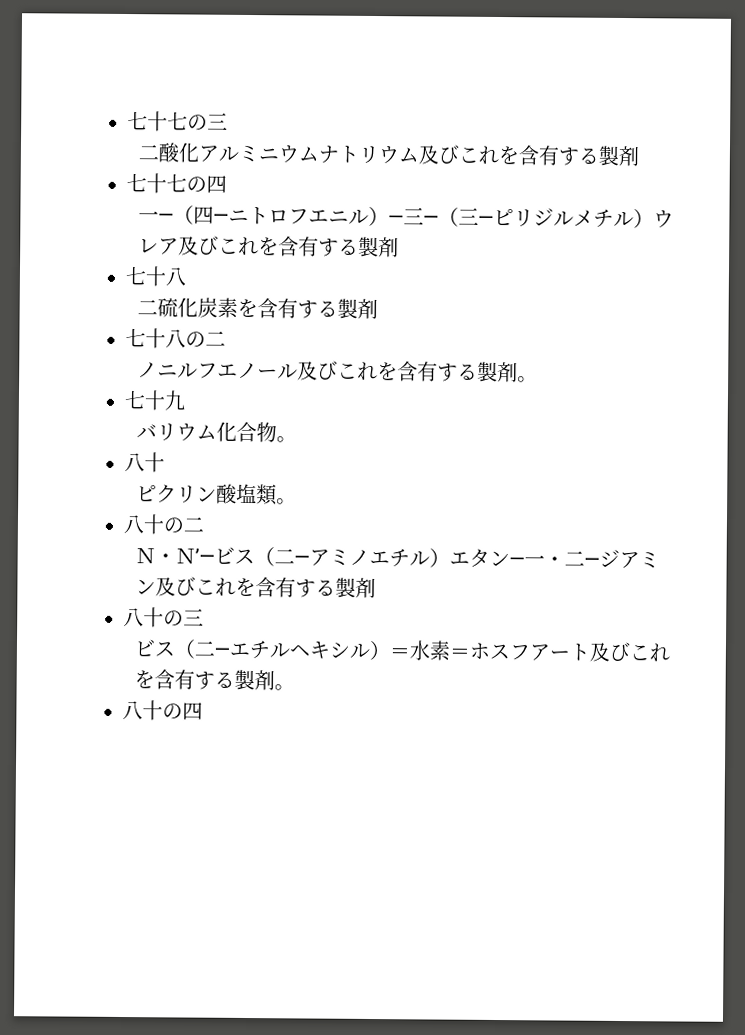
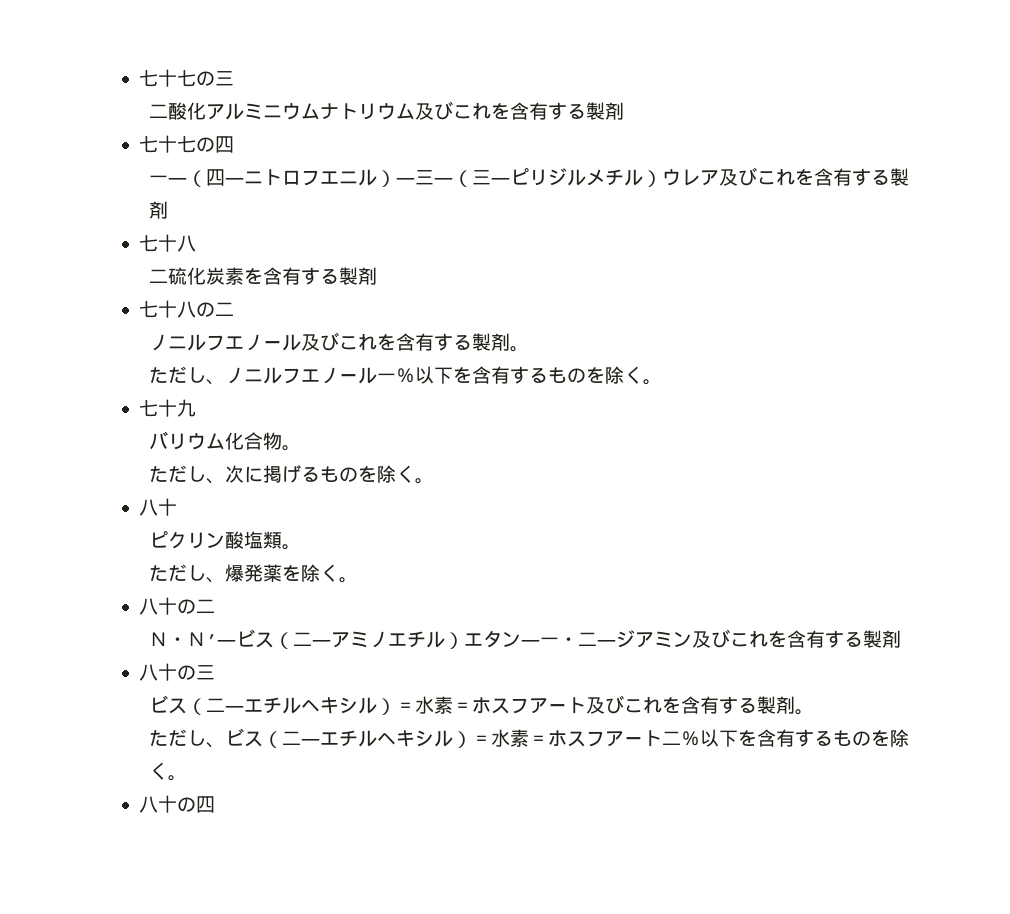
+ ただし、ノニルフエノール一％以下を含有するものを除く。
+ ただし、次に掲げるものを除く。
+ ただし、爆発薬を除く。
+ ただし、ビス（二―エチルヘキシル）＝水素＝ホスフアート二％以下を含有するものを除く。

